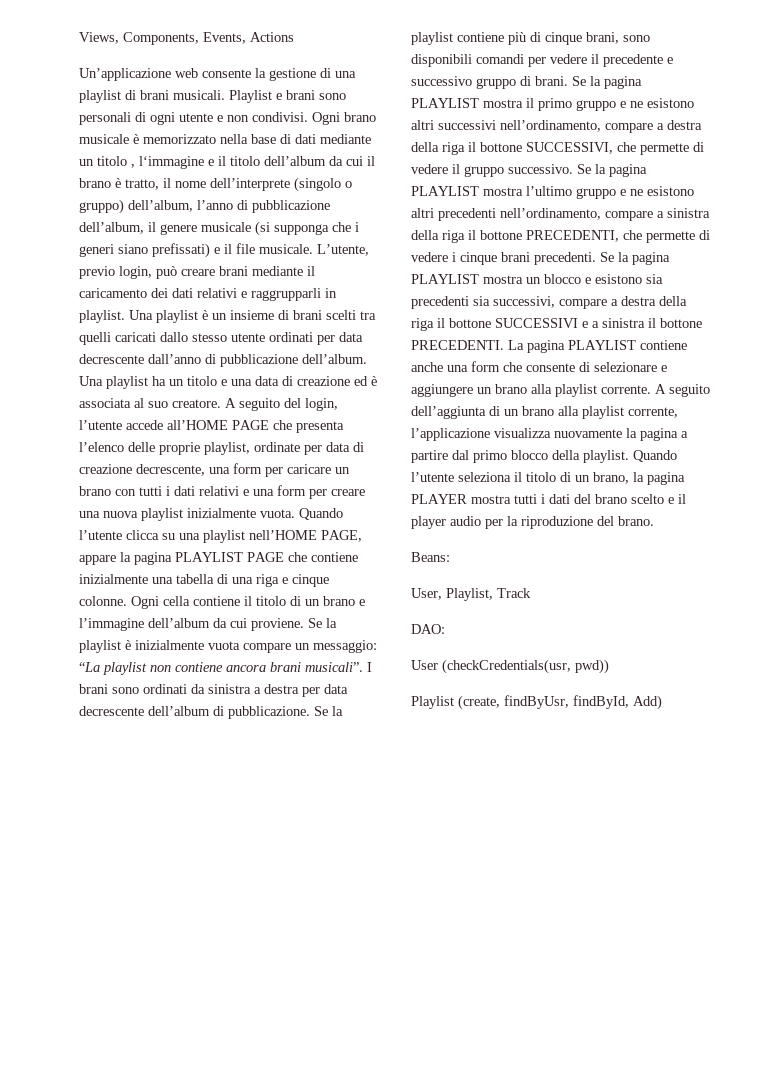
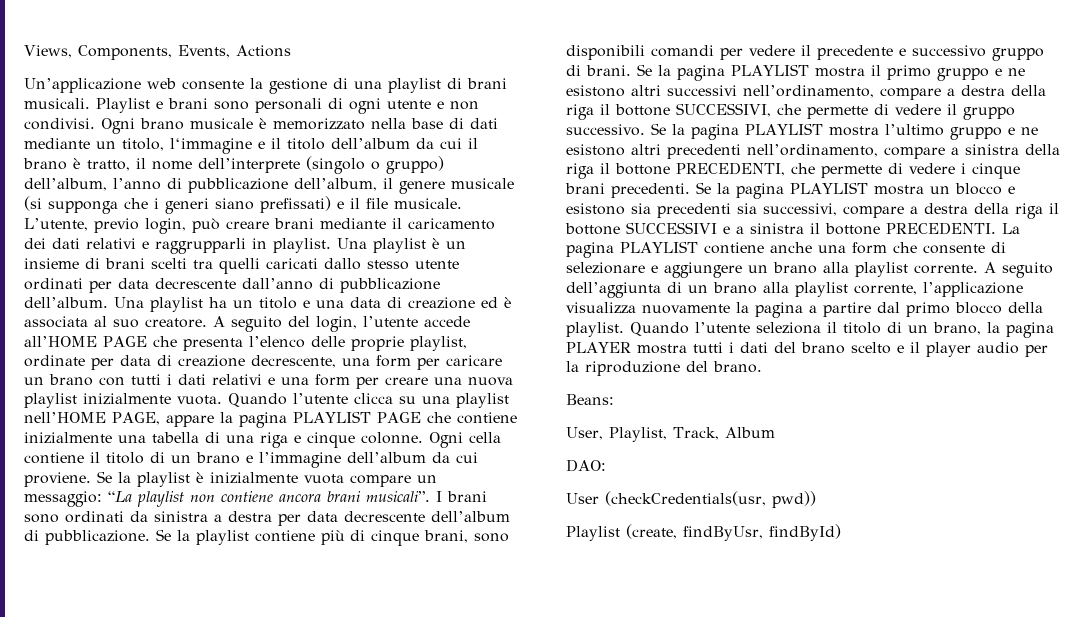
- Ogni brano musicale è memorizzato nella base di dati mediante un titolo , l‘immagine e il titolo dell’album da cui il brano è tratto, il nome dell’interprete (singolo o gruppo) dell’album, l’anno di pubblicazione dell’album, il genere musicale (si supponga che i generi siano prefissati) e il file musicale.
+ Ogni brano musicale è memorizzato nella base di dati mediante un titolo, l‘immagine e il titolo dell’album da cui il brano è tratto, il nome dell’interprete (singolo o gruppo) dell’album, l’anno di pubblicazione dell’album, il genere musicale (si supponga che i generi siano prefissati) e il file musicale.
- User, Playlist, Track
+ User, Playlist, Track, Album
- Playlist (create, findByUsr, findById, Add)
+ Playlist (create, findByUsr, findById)

